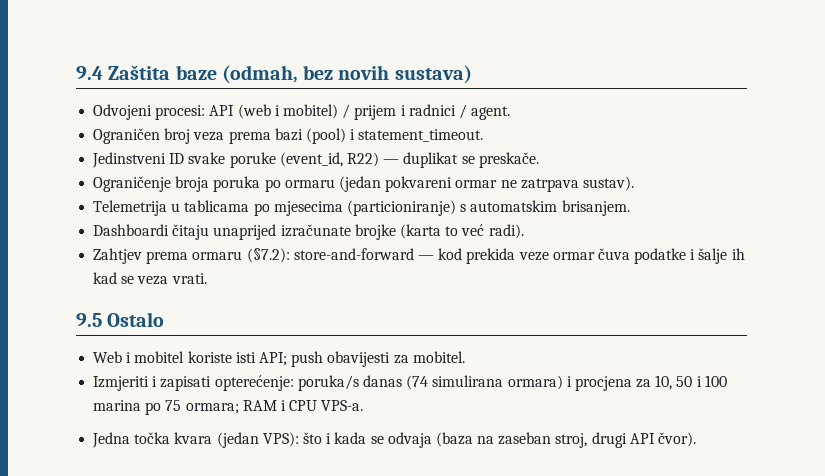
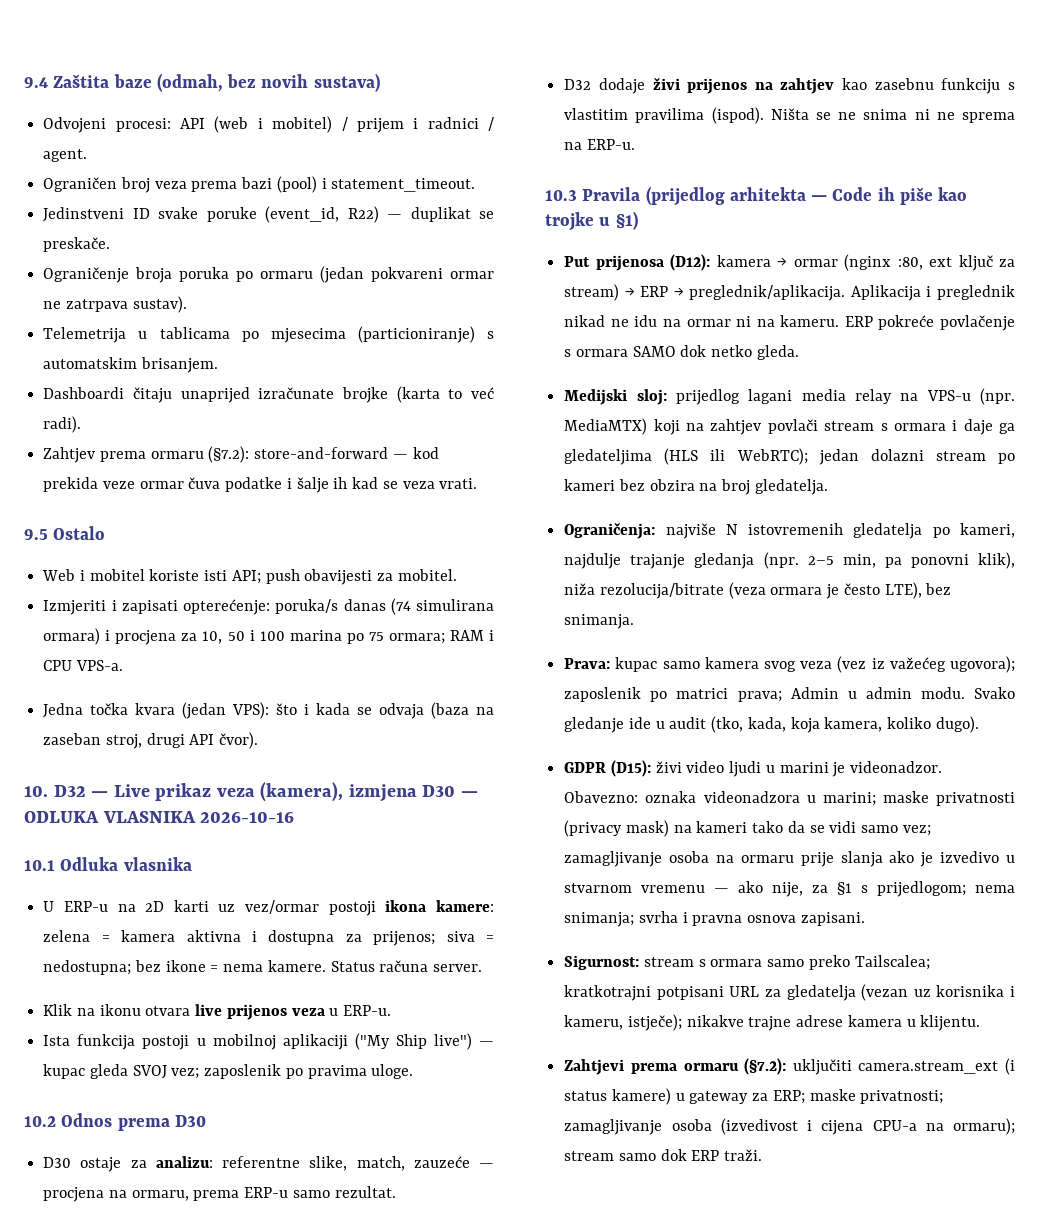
+ 10. D32 — Live prikaz veza (kamera), izmjena D30 — ODLUKA VLASNIKA 2026-10-16
+ 10.1 Odluka vlasnika
+ U ERP-u na 2D karti uz vez/ormar postoji ikona kamere: zelena = kamera aktivna i dostupna za prijenos; siva = nedostupna; bez ikone = nema kamere. Status računa server.
+ Klik na ikonu otvara live prijenos veza u ERP-u.
+ Ista funkcija postoji u mobilnoj aplikaciji ("My Ship live") — kupac gleda SVOJ vez; zaposlenik po pravima uloge.
+ 10.2 Odnos prema D30
+ D30 ostaje za analizu: referentne slike, match, zauzeće — procjena na ormaru, prema ERP-u samo rezultat.
+ D32 dodaje živi prijenos na zahtjev kao zasebnu funkciju s vlastitim pravilima (ispod). Ništa se ne snima ni ne sprema na ERP-u.
+ 10.3 Pravila (prijedlog arhitekta — Code ih piše kao trojke u §1)
+ Put prijenosa (D12): kamera → ormar (nginx :80, ext ključ za stream) → ERP → preglednik/aplikacija. Aplikacija i preglednik nikad ne idu na ormar ni na kameru. ERP pokreće povlačenje s ormara SAMO dok netko gleda.
+ Medijski sloj: prijedlog lagani media relay na VPS-u (npr. MediaMTX) koji na zahtjev povlači stream s ormara i daje ga gledateljima (HLS ili WebRTC); jedan dolazni stream po kameri bez obzira na broj gledatelja.
+ Ograničenja: najviše N istovremenih gledatelja po kameri, najdulje trajanje gledanja (npr. 2–5 min, pa ponovni klik), niža rezolucija/bitrate (veza ormara je često LTE), bez snimanja.
+ Prava: kupac samo kamera svog veza (vez iz važećeg ugovora); zaposlenik po matrici prava; Admin u admin modu. Svako gledanje ide u audit (tko, kada, koja kamera, koliko dugo).
+ GDPR (D15): živi video ljudi u marini je videonadzor. Obavezno: oznaka videonadzora u marini; maske privatnosti (privacy mask) na kameri tako da se vidi samo vez; zamagljivanje osoba na ormaru prije slanja ako je izvedivo u stvarnom vremenu — ako nije, za §1 s prijedlogom; nema snimanja; svrha i pravna osnova zapisani.
+ Sigurnost: stream s ormara samo preko Tailscalea; kratkotrajni potpisani URL za gledatelja (vezan uz korisnika i kameru, istječe); nikakve trajne adrese kamera u klijentu.
+ Zahtjevi prema ormaru (§7.2): uključiti camera.stream_ext (i status kamere) u gateway za ERP; maske privatnosti; zamagljivanje osoba (izvedivost i cijena CPU-a na ormaru); stream samo dok ERP traži.

